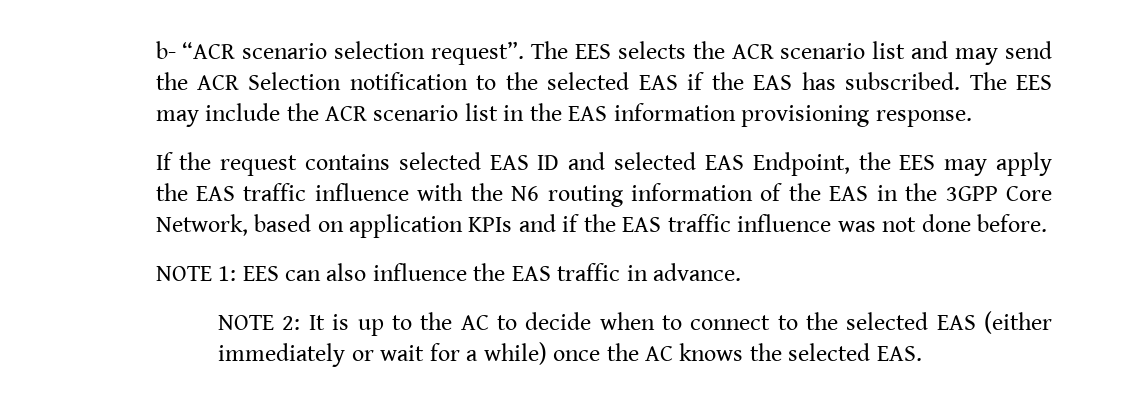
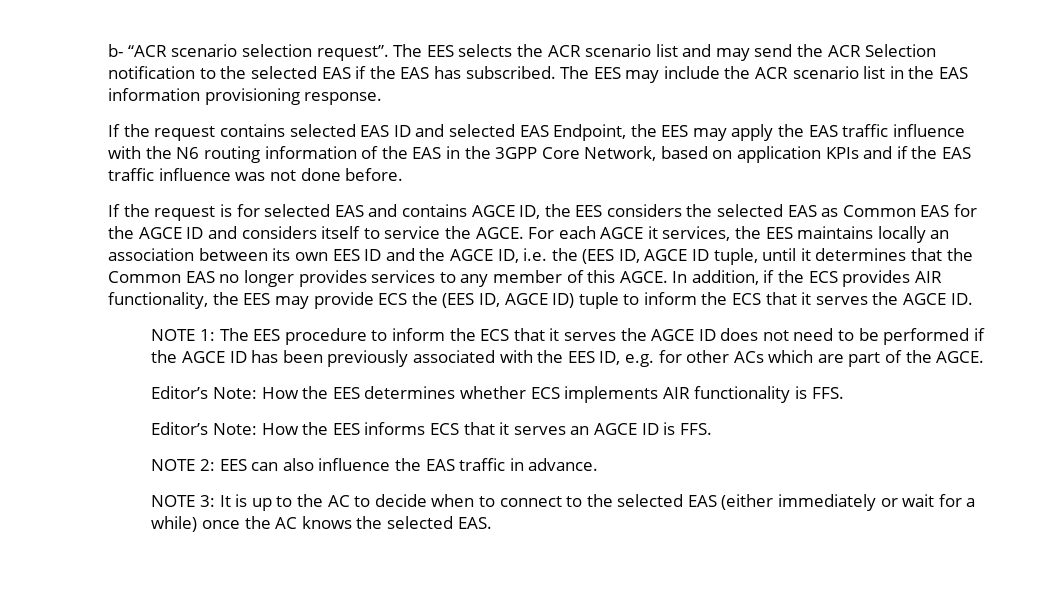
- NOTE 1: EES can also influence the EAS traffic in advance.
+ If the request is for selected EAS and contains AGCE ID, the EES considers the selected EAS as Common EAS for the AGCE ID and considers itself to service the AGCE. For each AGCE it services, the EES maintains locally an association between its own EES ID and the AGCE ID, i.e. the (EES ID, AGCE ID tuple, until it determines that the Common EAS no longer provides services to any member of this AGCE. In addition, if the ECS provides AIR functionality, the EES may provide ECS the (EES ID, AGCE ID) tuple to inform the ECS that it serves the AGCE ID.
+ NOTE 1: The EES procedure to inform the ECS that it serves the AGCE ID does not need to be performed if the AGCE ID has been previously associated with the EES ID, e.g. for other ACs which are part of the AGCE.
+ Editor’s Note: How the EES determines whether ECS implements AIR functionality is FFS.
+ Editor’s Note: How the EES informs ECS that it serves an AGCE ID is FFS.
+ NOTE 2: EES can also influence the EAS traffic in advance.
- NOTE 2: It is up to the AC to decide when to connect to the selected EAS (either immediately or wait for a while) once the AC knows the selected EAS.
+ NOTE 3: It is up to the AC to decide when to connect to the selected EAS (either immediately or wait for a while) once the AC knows the selected EAS.

